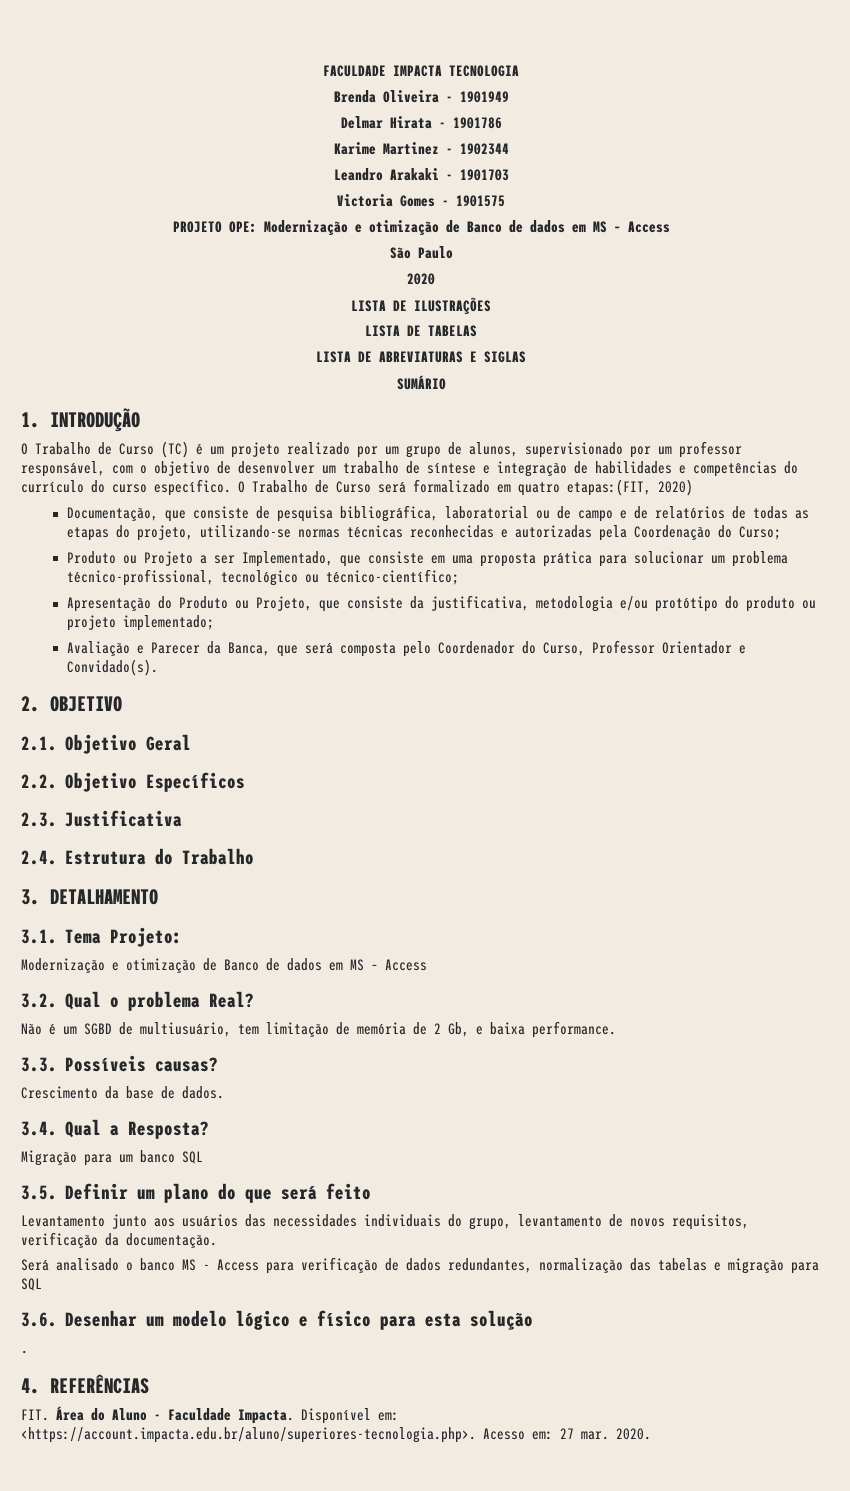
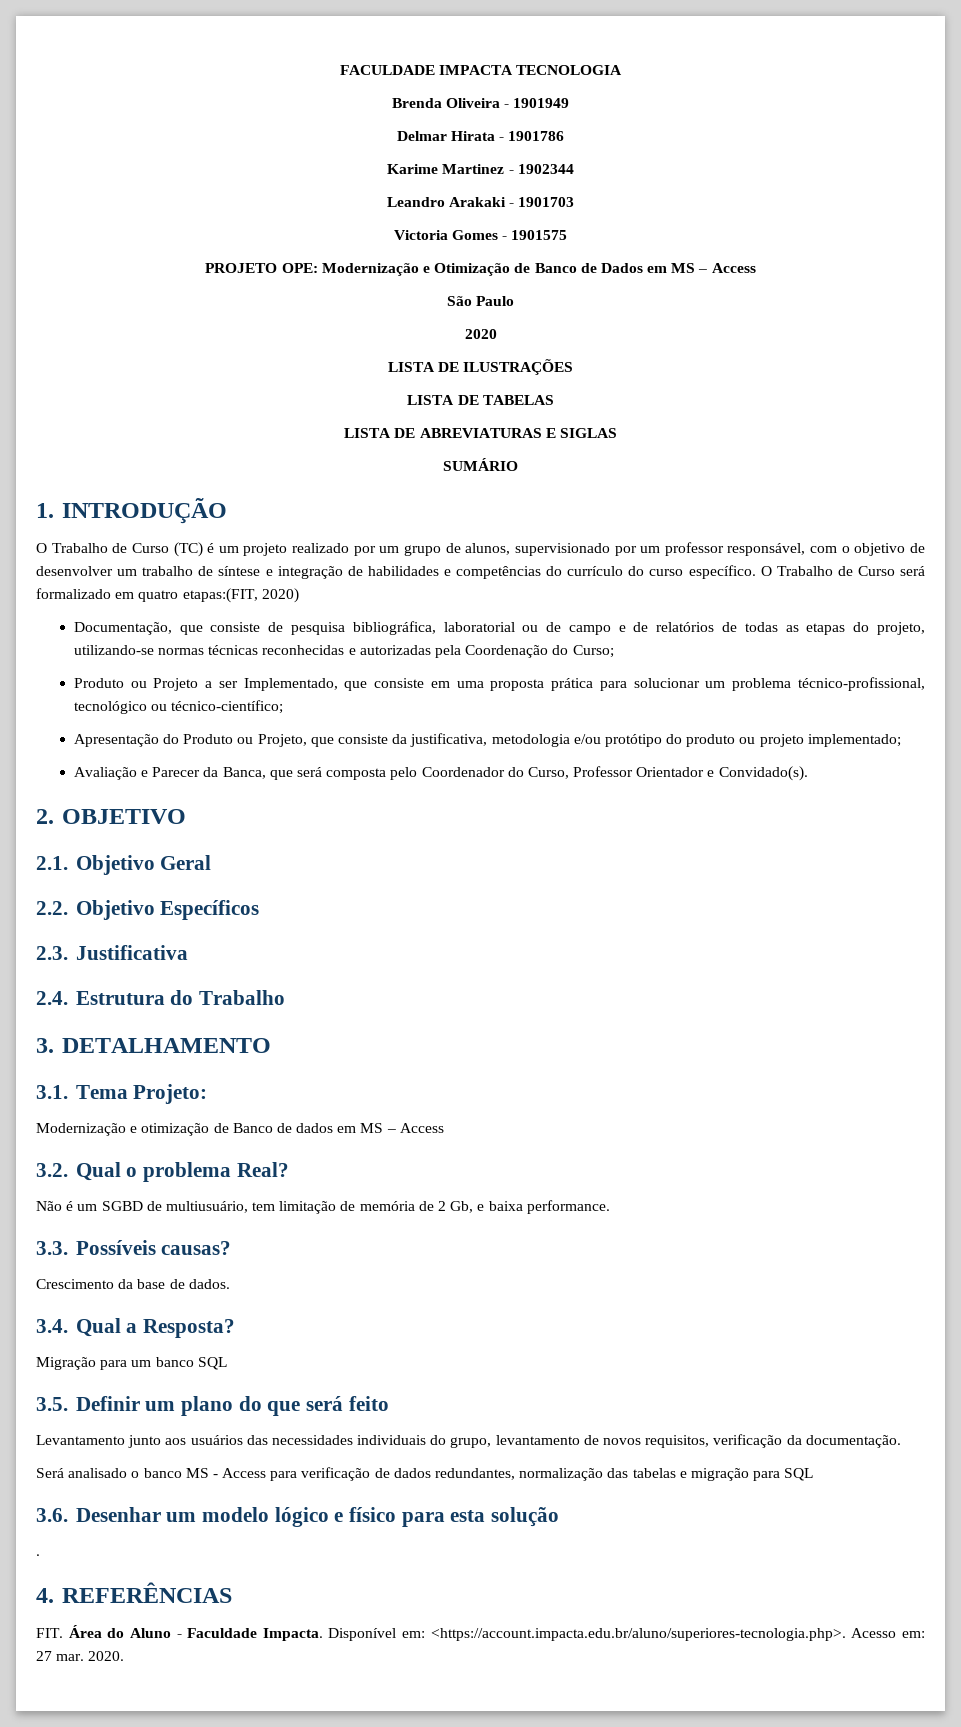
- PROJETO OPE: Modernização e otimização de Banco de dados em MS – Access
+ PROJETO OPE: Modernização e Otimização de Banco de Dados em MS – Access

